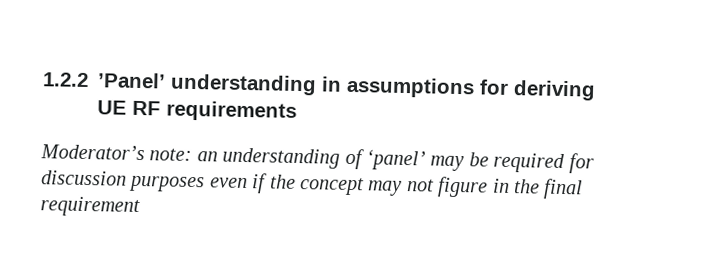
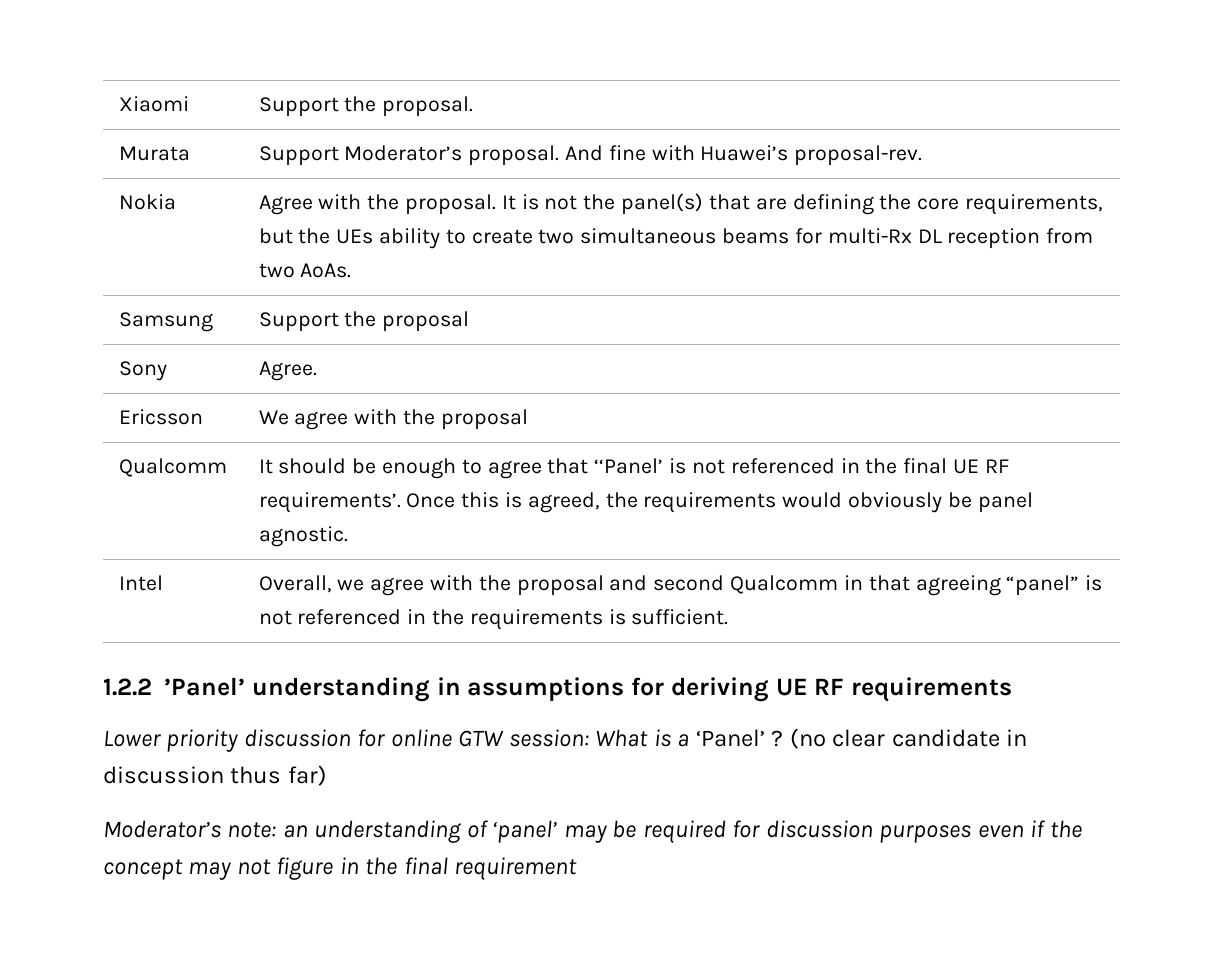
+ Xiaomi | Support the proposal.
+ Murata | Support Moderator’s proposal. And fine with Huawei’s proposal-rev.
+ Nokia | Agree with the proposal. It is not the panel(s) that are defining the core requirements, but the UEs ability to create two simultaneous beams for multi-Rx DL reception from two AoAs.
+ Samsung | Support the proposal
+ Sony | Agree.
+ Ericsson | We agree with the proposal
+ Qualcomm | It should be enough to agree that ‘‘Panel’ is not referenced in the final UE RF requirements’. Once this is agreed, the requirements would obviously be panel agnostic.
+ Intel | Overall, we agree with the proposal and second Qualcomm in that agreeing “panel” is not referenced in the requirements is sufficient.
+ Lower priority discussion for online GTW session: What is a ‘Panel’ ? (no clear candidate in discussion thus far)

